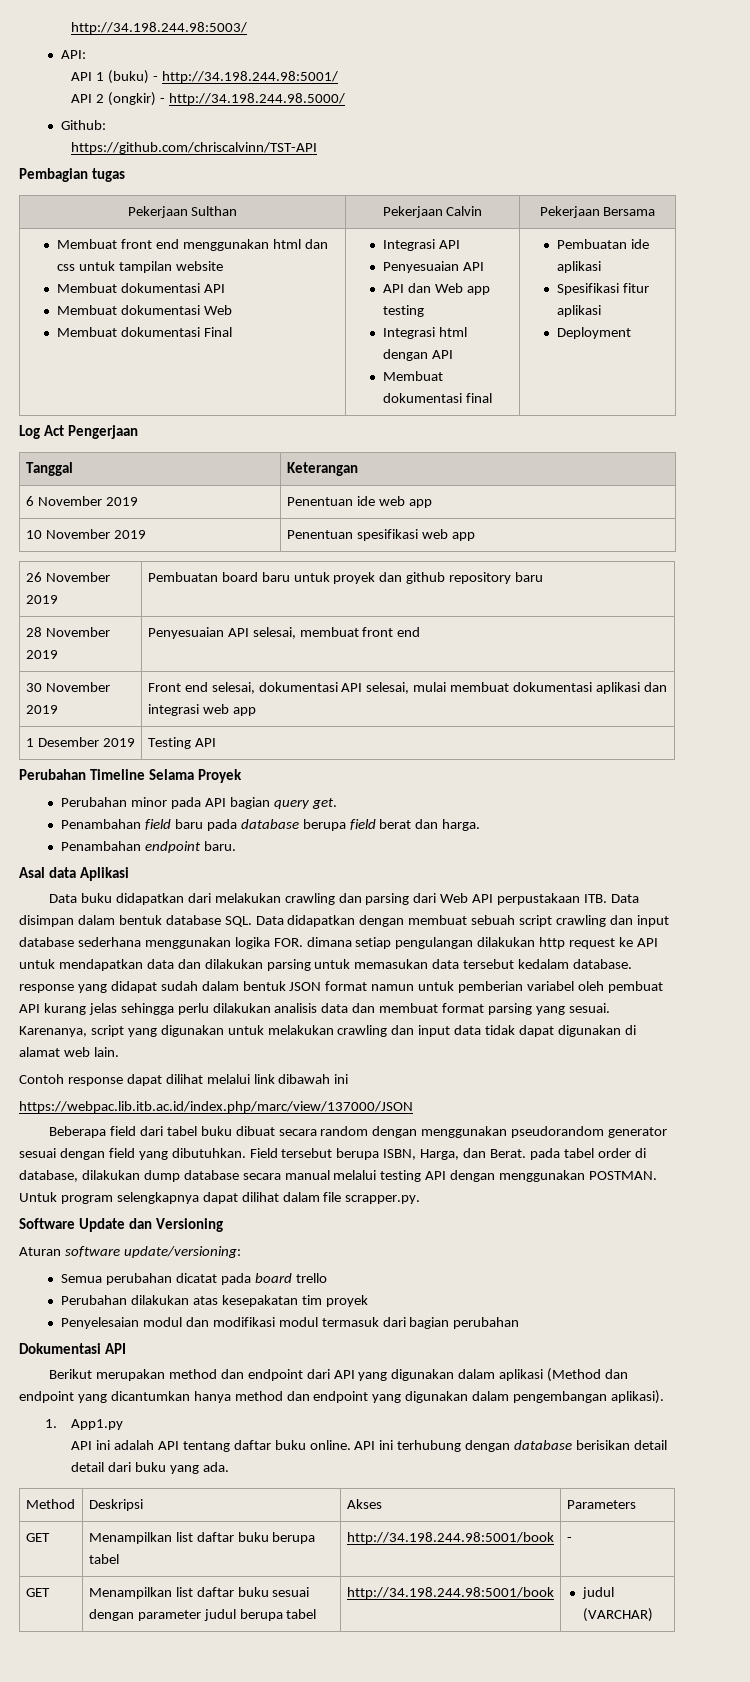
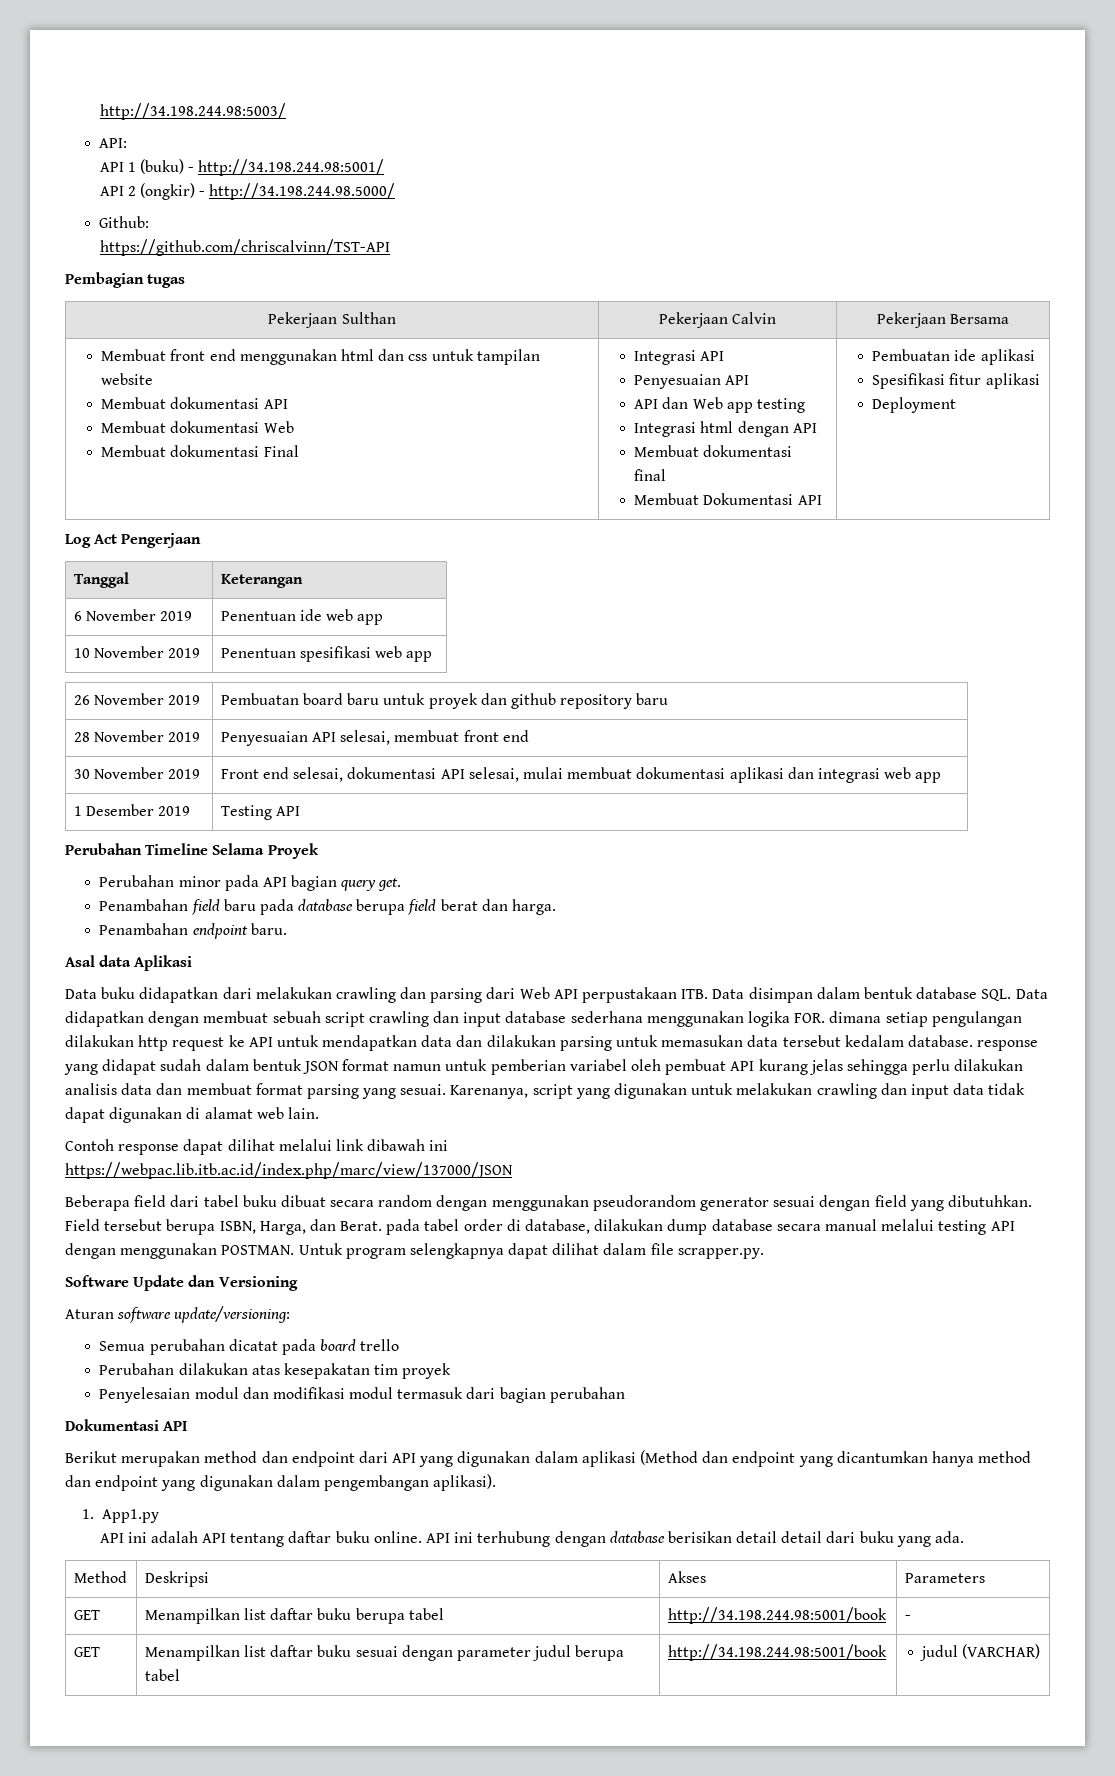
+ Membuat Dokumentasi API

